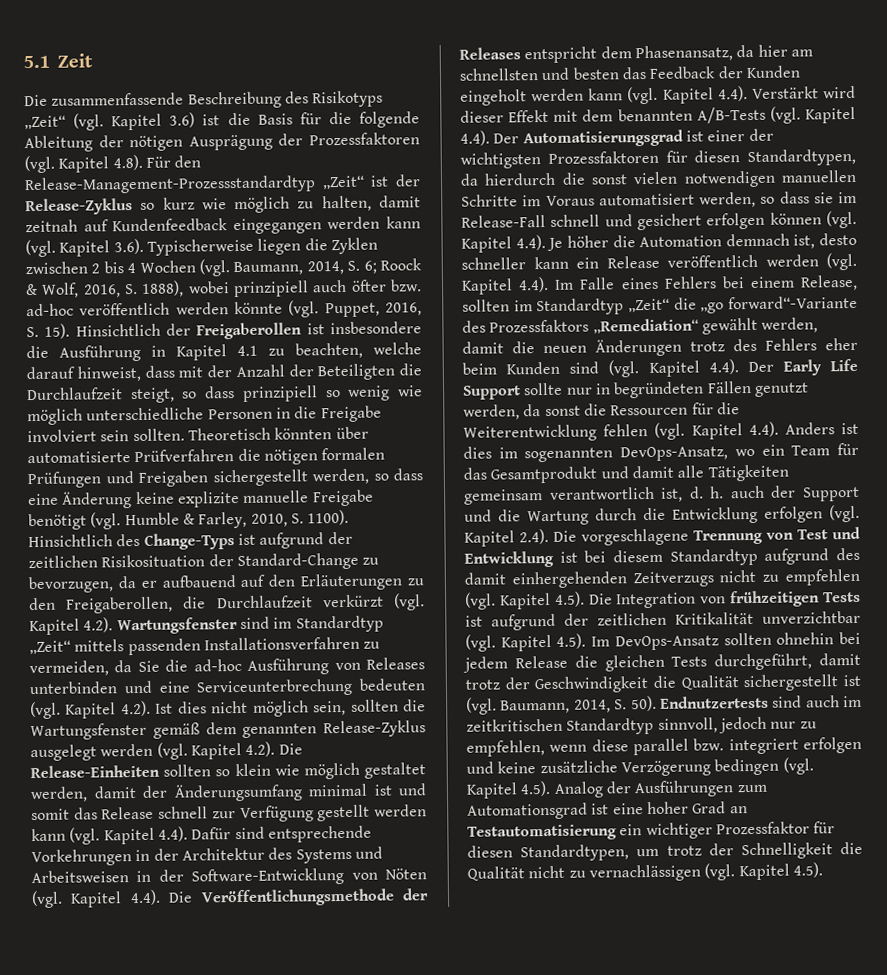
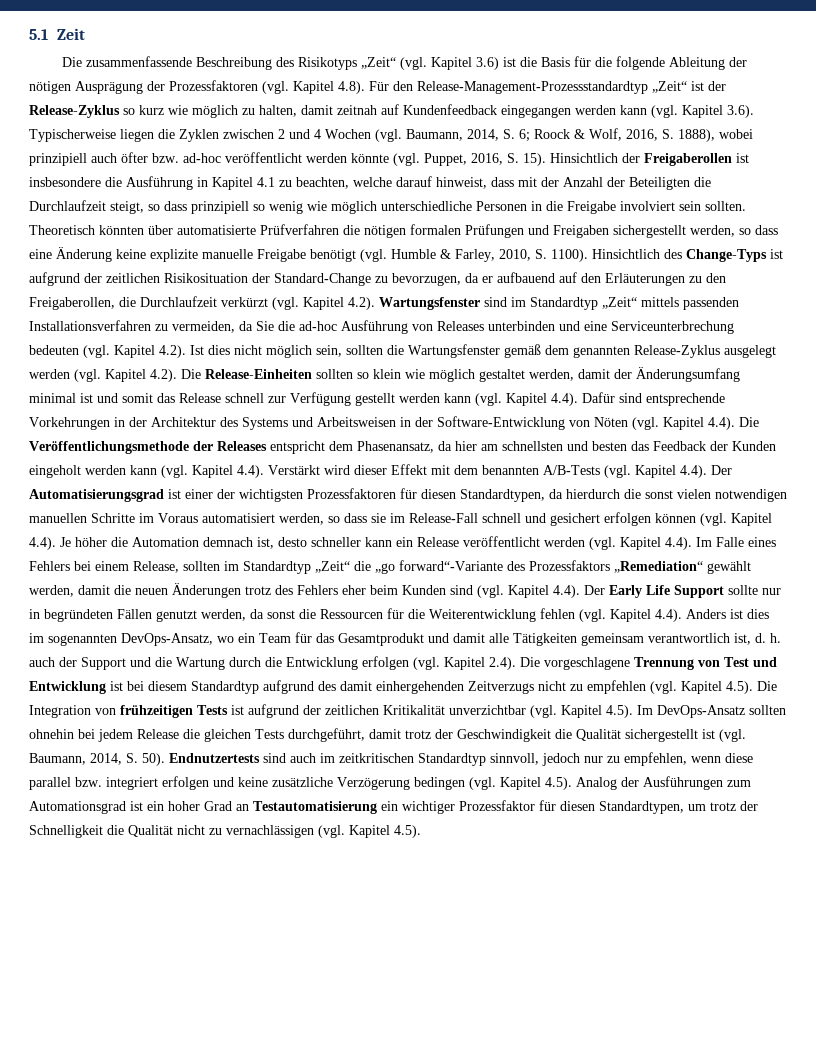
- Die zusammenfassende Beschreibung des Risikotyps „Zeit“ (vgl. Kapitel 3.6) ist die Basis für die folgende Ableitung der nötigen Ausprägung der Prozessfaktoren (vgl. Kapitel 4.8). Für den Release-Management-Prozessstandardtyp „Zeit“ ist der Release-Zyklus so kurz wie möglich zu halten, damit zeitnah auf Kundenfeedback eingegangen werden kann (vgl. Kapitel 3.6). Typischerweise liegen die Zyklen zwischen 2 bis 4 Wochen (vgl. Baumann, 2014, S. 6;
+ Die zusammenfassende Beschreibung des Risikotyps „Zeit“ (vgl. Kapitel 3.6) ist die Basis für die folgende Ableitung der nötigen Ausprägung der Prozessfaktoren (vgl. Kapitel 4.8). Für den Release-Management-Prozessstandardtyp „Zeit“ ist der Release-Zyklus so kurz wie möglich zu halten, damit zeitnah auf Kundenfeedback eingegangen werden kann (vgl. Kapitel 3.6). Typischerweise liegen die Zyklen zwischen 2 und 4 Wochen (vgl. Baumann, 2014, S. 6;
- Roock & Wolf, 2016, S. 1888), wobei prinzipiell auch öfter bzw. ad-hoc veröffentlich werden könnte (vgl. Puppet, 2016, S. 15).
+ Roock & Wolf, 2016, S. 1888), wobei prinzipiell auch öfter bzw. ad-hoc veröffentlicht werden könnte (vgl. Puppet, 2016, S. 15).
- Hinsichtlich des Change-Typs ist aufgrund der zeitlichen Risikosituation der Standard-Change zu bevorzugen, da er aufbauend auf den Erläuterungen zu den Freigaberollen, die Durchlaufzeit verkürzt (vgl. Kapitel 4.2). Wartungsfenster sind im Standardtyp „Zeit“ mittels passenden Installationsverfahren zu vermeiden, da Sie die ad-hoc Ausführung von Releases unterbinden und eine Serviceunterbrechung bedeuten (vgl. Kapitel 4.2). Ist dies nicht möglich sein, sollten die Wartungsfenster gemäß dem genannten Release-Zyklus ausgelegt werden (vgl. Kapitel 4.2). Die Release-Einheiten sollten so klein wie möglich gestaltet werden, damit der Änderungsumfang minimal ist und somit das Release schnell zur Verfügung gestellt werden kann (vgl. Kapitel 4.4). Dafür sind entsprechende Vorkehrungen in der Architektur des Systems und Arbeitsweisen in der Software-Entwicklung von Nöten (vgl. Kapitel 4.4). Die Veröffentlichungsmethode der Releases entspricht dem Phasenansatz, da hier am schnellsten und besten das Feedback der Kunden eingeholt werden kann (vgl. Kapitel 4.4). Verstärkt wird dieser Effekt mit dem benannten A/B-Tests (vgl. Kapitel 4.4). Der Automatisierungsgrad ist einer der wichtigsten Prozessfaktoren für diesen Standardtypen, da hierdurch die sonst vielen notwendigen manuellen Schritte im Voraus automatisiert werden, so dass sie im Release-Fall schnell und gesichert erfolgen können (vgl. Kapitel 4.4). Je höher die Automation demnach ist, desto schneller kann ein Release veröffentlich werden (vgl. Kapitel 4.4). Im Falle eines Fehlers bei einem Release, sollten im Standardtyp „Zeit“ die „go forward“-Variante des Prozessfaktors „Remediation“ gewählt werden, damit die neuen Änderungen trotz des Fehlers eher beim Kunden sind (vgl. Kapitel 4.4). Der Early Life Support sollte nur in begründeten Fällen genutzt werden, da sonst die Ressourcen für die Weiterentwicklung fehlen (vgl. Kapitel 4.4). Anders ist dies im sogenannten DevOps-Ansatz, wo ein Team für das Gesamtprodukt und damit alle Tätigkeiten gemeinsam verantwortlich ist, d. h. auch der Support und die Wartung durch die Entwicklung erfolgen (vgl. Kapitel 2.4). Die vorgeschlagene Trennung von Test und Entwicklung ist bei diesem Standardtyp aufgrund des damit einhergehenden Zeitverzugs nicht zu empfehlen (vgl. Kapitel 4.5). Die Integration von frühzeitigen Tests ist aufgrund der zeitlichen Kritikalität unverzichtbar (vgl. Kapitel 4.5). Im DevOps-Ansatz sollten ohnehin bei jedem Release die gleichen Tests durchgeführt, damit trotz der Geschwindigkeit die Qualität sichergestellt ist (vgl. Baumann, 2014, S. 50).
+ Hinsichtlich des Change-Typs ist aufgrund der zeitlichen Risikosituation der Standard-Change zu bevorzugen, da er aufbauend auf den Erläuterungen zu den Freigaberollen, die Durchlaufzeit verkürzt (vgl. Kapitel 4.2). Wartungsfenster sind im Standardtyp „Zeit“ mittels passenden Installationsverfahren zu vermeiden, da Sie die ad-hoc Ausführung von Releases unterbinden und eine Serviceunterbrechung bedeuten (vgl. Kapitel 4.2). Ist dies nicht möglich sein, sollten die Wartungsfenster gemäß dem genannten Release-Zyklus ausgelegt werden (vgl. Kapitel 4.2). Die Release-Einheiten sollten so klein wie möglich gestaltet werden, damit der Änderungsumfang minimal ist und somit das Release schnell zur Verfügung gestellt werden kann (vgl. Kapitel 4.4). Dafür sind entsprechende Vorkehrungen in der Architektur des Systems und Arbeitsweisen in der Software-Entwicklung von Nöten (vgl. Kapitel 4.4). Die Veröffentlichungsmethode der Releases entspricht dem Phasenansatz, da hier am schnellsten und besten das Feedback der Kunden eingeholt werden kann (vgl. Kapitel 4.4). Verstärkt wird dieser Effekt mit dem benannten A/B-Tests (vgl. Kapitel 4.4). Der Automatisierungsgrad ist einer der wichtigsten Prozessfaktoren für diesen Standardtypen, da hierdurch die sonst vielen notwendigen manuellen Schritte im Voraus automatisiert werden, so dass sie im Release-Fall schnell und gesichert erfolgen können (vgl. Kapitel 4.4). Je höher die Automation demnach ist, desto schneller kann ein Release veröffentlicht werden (vgl. Kapitel 4.4). Im Falle eines Fehlers bei einem Release, sollten im Standardtyp „Zeit“ die „go forward“-Variante des Prozessfaktors „Remediation“ gewählt werden, damit die neuen Änderungen trotz des Fehlers eher beim Kunden sind (vgl. Kapitel 4.4). Der Early Life Support sollte nur in begründeten Fällen genutzt werden, da sonst die Ressourcen für die Weiterentwicklung fehlen (vgl. Kapitel 4.4). Anders ist dies im sogenannten DevOps-Ansatz, wo ein Team für das Gesamtprodukt und damit alle Tätigkeiten gemeinsam verantwortlich ist, d. h. auch der Support und die Wartung durch die Entwicklung erfolgen (vgl. Kapitel 2.4). Die vorgeschlagene Trennung von Test und Entwicklung ist bei diesem Standardtyp aufgrund des damit einhergehenden Zeitverzugs nicht zu empfehlen (vgl. Kapitel 4.5). Die Integration von frühzeitigen Tests ist aufgrund der zeitlichen Kritikalität unverzichtbar (vgl. Kapitel 4.5). Im DevOps-Ansatz sollten ohnehin bei jedem Release die gleichen Tests durchgeführt, damit trotz der Geschwindigkeit die Qualität sichergestellt ist (vgl. Baumann, 2014, S. 50).
- Endnutzertests sind auch im zeitkritischen Standardtyp sinnvoll, jedoch nur zu empfehlen, wenn diese parallel bzw. integriert erfolgen und keine zusätzliche Verzögerung bedingen (vgl. Kapitel 4.5). Analog der Ausführungen zum Automationsgrad ist eine hoher Grad an Testautomatisierung ein wichtiger Prozessfaktor für diesen Standardtypen, um trotz der Schnelligkeit die Qualität nicht zu vernachlässigen (vgl. Kapitel 4.5).
+ Endnutzertests sind auch im zeitkritischen Standardtyp sinnvoll, jedoch nur zu empfehlen, wenn diese parallel bzw. integriert erfolgen und keine zusätzliche Verzögerung bedingen (vgl. Kapitel 4.5). Analog der Ausführungen zum Automationsgrad ist ein hoher Grad an Testautomatisierung ein wichtiger Prozessfaktor für diesen Standardtypen, um trotz der Schnelligkeit die Qualität nicht zu vernachlässigen (vgl. Kapitel 4.5).

